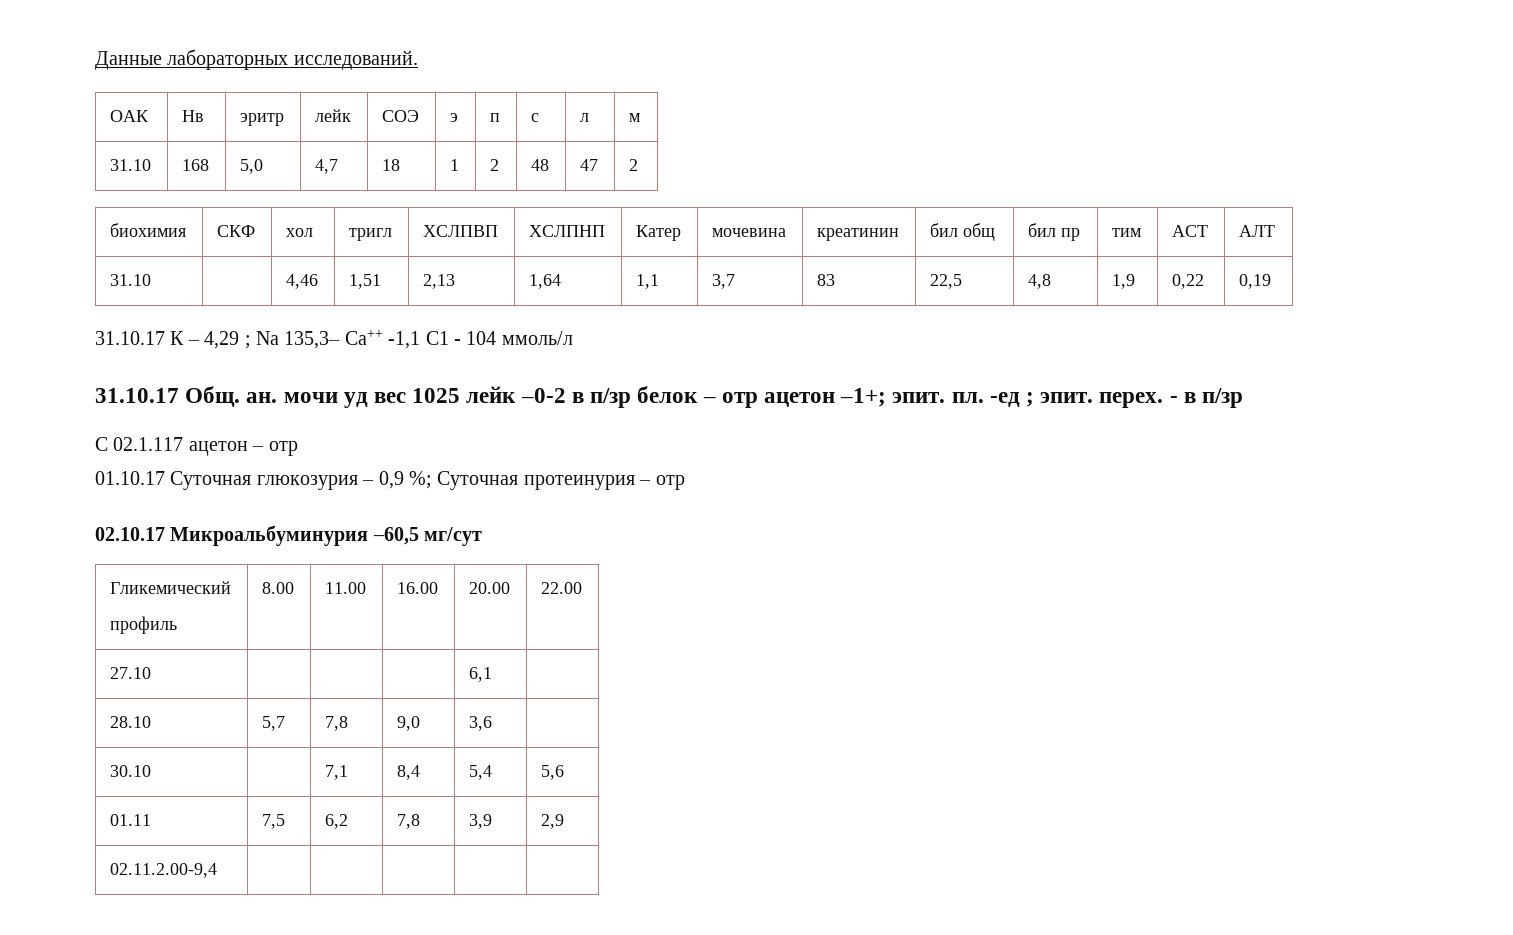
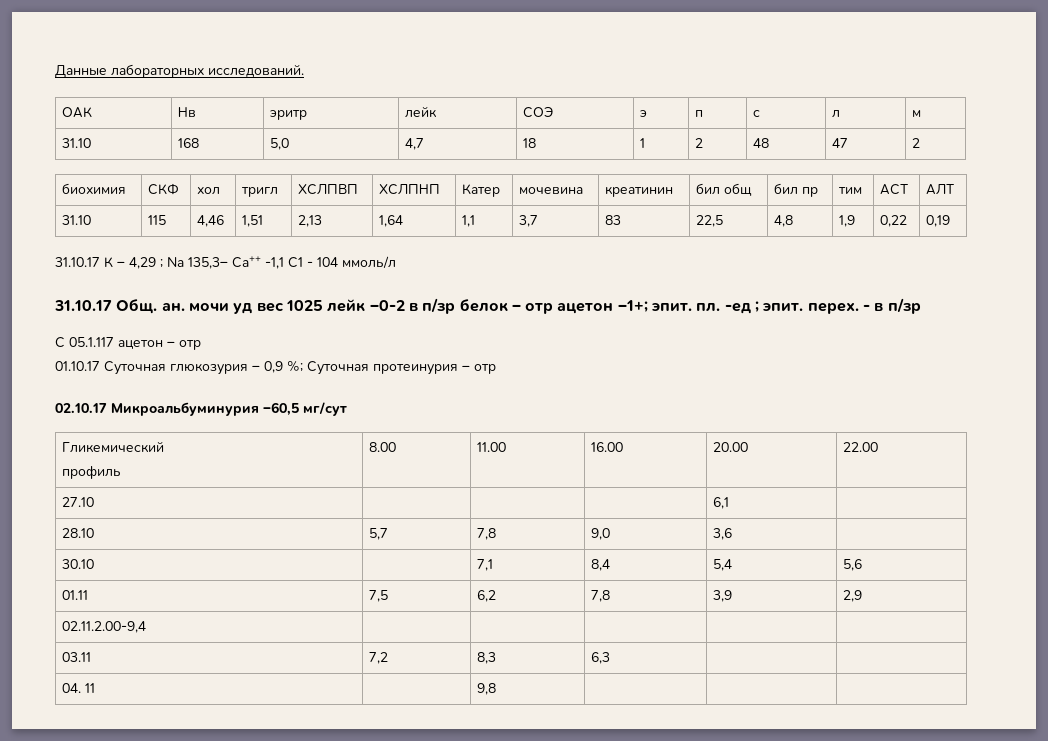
- 31.10 | | 4,46 | 1,51 | 2,13 | 1,64 | 1,1 | 3,7 | 83 | 22,5 | 4,8 | 1,9 | 0,22 | 0,19
+ 31.10 | 115 | 4,46 | 1,51 | 2,13 | 1,64 | 1,1 | 3,7 | 83 | 22,5 | 4,8 | 1,9 | 0,22 | 0,19
- С 02.1.117 ацетон – отр
+ С 05.1.117 ацетон – отр
+ 03.11 | 7,2 | 8,3 | 6,3 | |
+ 04. 11 | | 9,8 | | |

